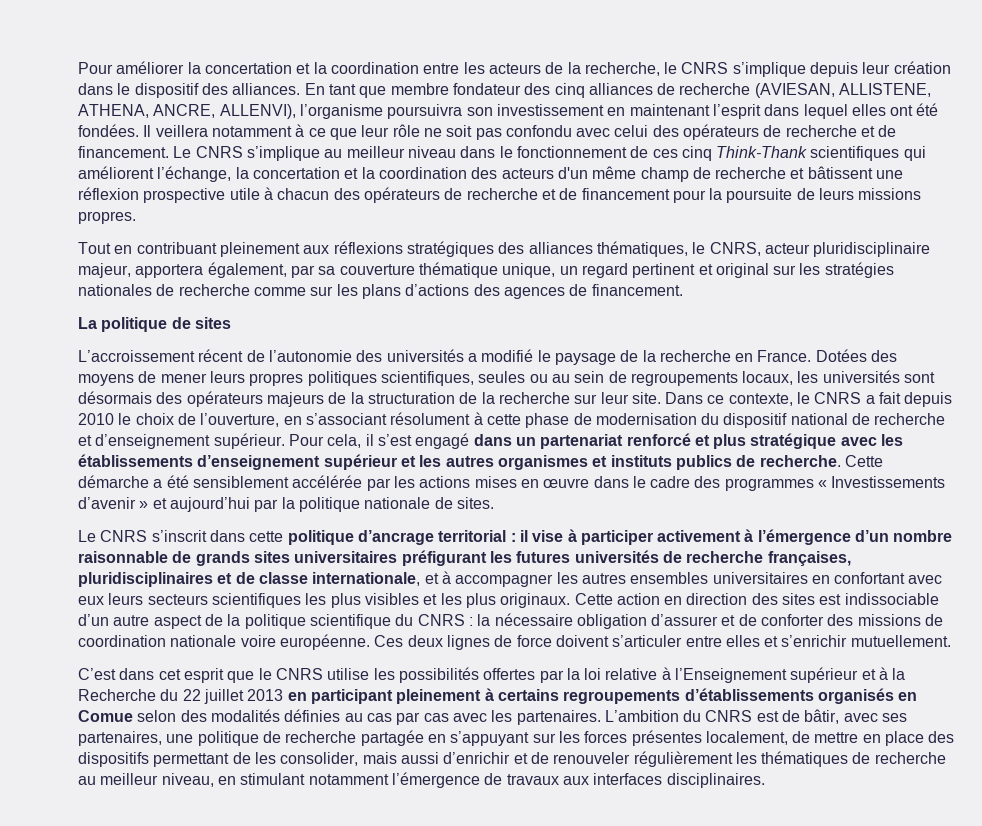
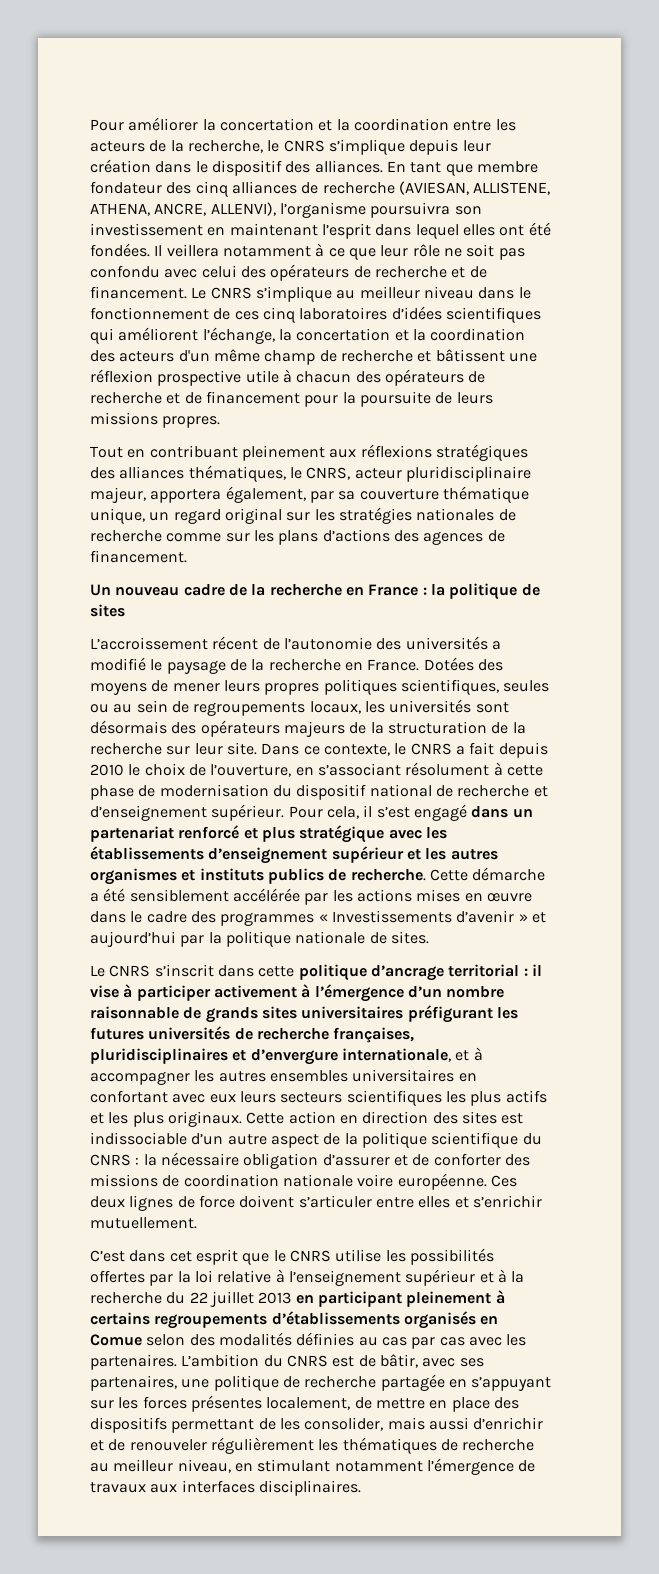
- Le CNRS s’implique au meilleur niveau dans le fonctionnement de ces cinq Think-Thank scientifiques qui améliorent l’échange, la concertation et la coordination des acteurs d'un même champ de recherche et bâtissent une réflexion prospective utile à chacun des opérateurs de recherche et de financement pour la poursuite de leurs missions propres.
+ Le CNRS s’implique au meilleur niveau dans le fonctionnement de ces cinq laboratoires d’idées scientifiques qui améliorent l’échange, la concertation et la coordination des acteurs d'un même champ de recherche et bâtissent une réflexion prospective utile à chacun des opérateurs de recherche et de financement pour la poursuite de leurs missions propres.
- Tout en contribuant pleinement aux réflexions stratégiques des alliances thématiques, le CNRS, acteur pluridisciplinaire majeur, apportera également, par sa couverture thématique unique, un regard pertinent et original sur les stratégies nationales de recherche comme sur les plans d’actions des agences de financement.
+ Tout en contribuant pleinement aux réflexions stratégiques des alliances thématiques, le CNRS, acteur pluridisciplinaire majeur, apportera également, par sa couverture thématique unique, un regard original sur les stratégies nationales de recherche comme sur les plans d’actions des agences de financement.
- La politique de sites
+ Un nouveau cadre de la recherche en France : la politique de sites
- Le CNRS s’inscrit dans cette politique d’ancrage territorial : il vise à participer activement à l’émergence d’un nombre raisonnable de grands sites universitaires préfigurant les futures universités de recherche françaises, pluridisciplinaires et de classe internationale, et à accompagner les autres ensembles universitaires en confortant avec eux leurs secteurs scientifiques les plus visibles et les plus originaux.
+ Le CNRS s’inscrit dans cette politique d’ancrage territorial : il vise à participer activement à l’émergence d’un nombre raisonnable de grands sites universitaires préfigurant les futures universités de recherche françaises, pluridisciplinaires et d’envergure internationale, et à accompagner les autres ensembles universitaires en confortant avec eux leurs secteurs scientifiques les plus actifs et les plus originaux.
- C’est dans cet esprit que le CNRS utilise les possibilités offertes par la loi relative à l’Enseignement supérieur et à la Recherche du 22 juillet 2013 en participant pleinement à certains regroupements d’établissements organisés en Comue selon des modalités définies au cas par cas avec les partenaires.
+ C’est dans cet esprit que le CNRS utilise les possibilités offertes par la loi relative à l’enseignement supérieur et à la recherche du 22 juillet 2013 en participant pleinement à certains regroupements d’établissements organisés en Comue selon des modalités définies au cas par cas avec les partenaires.

